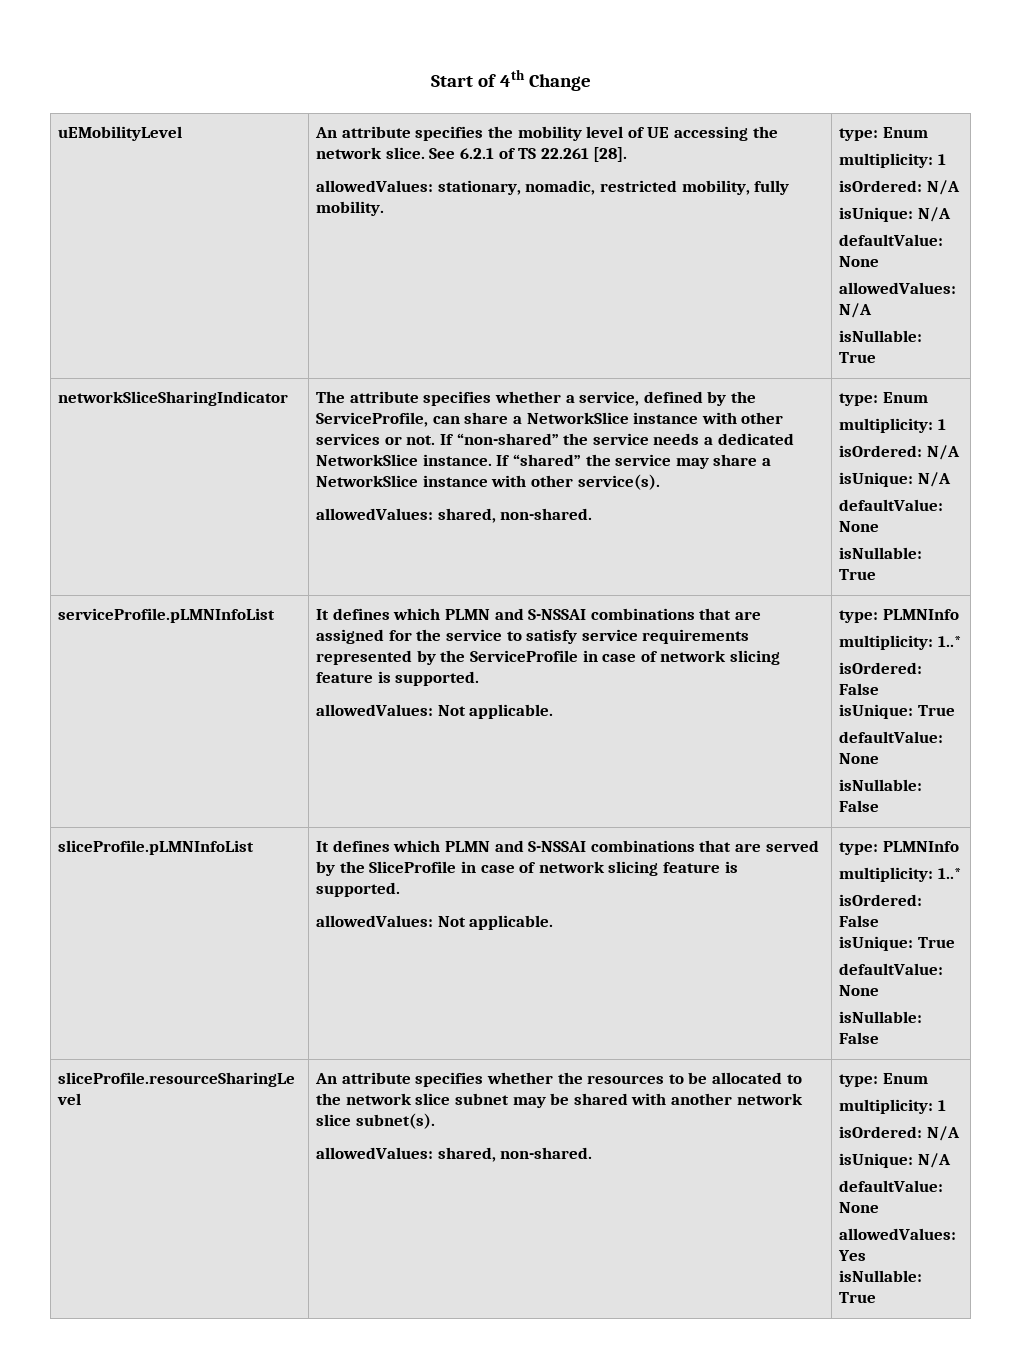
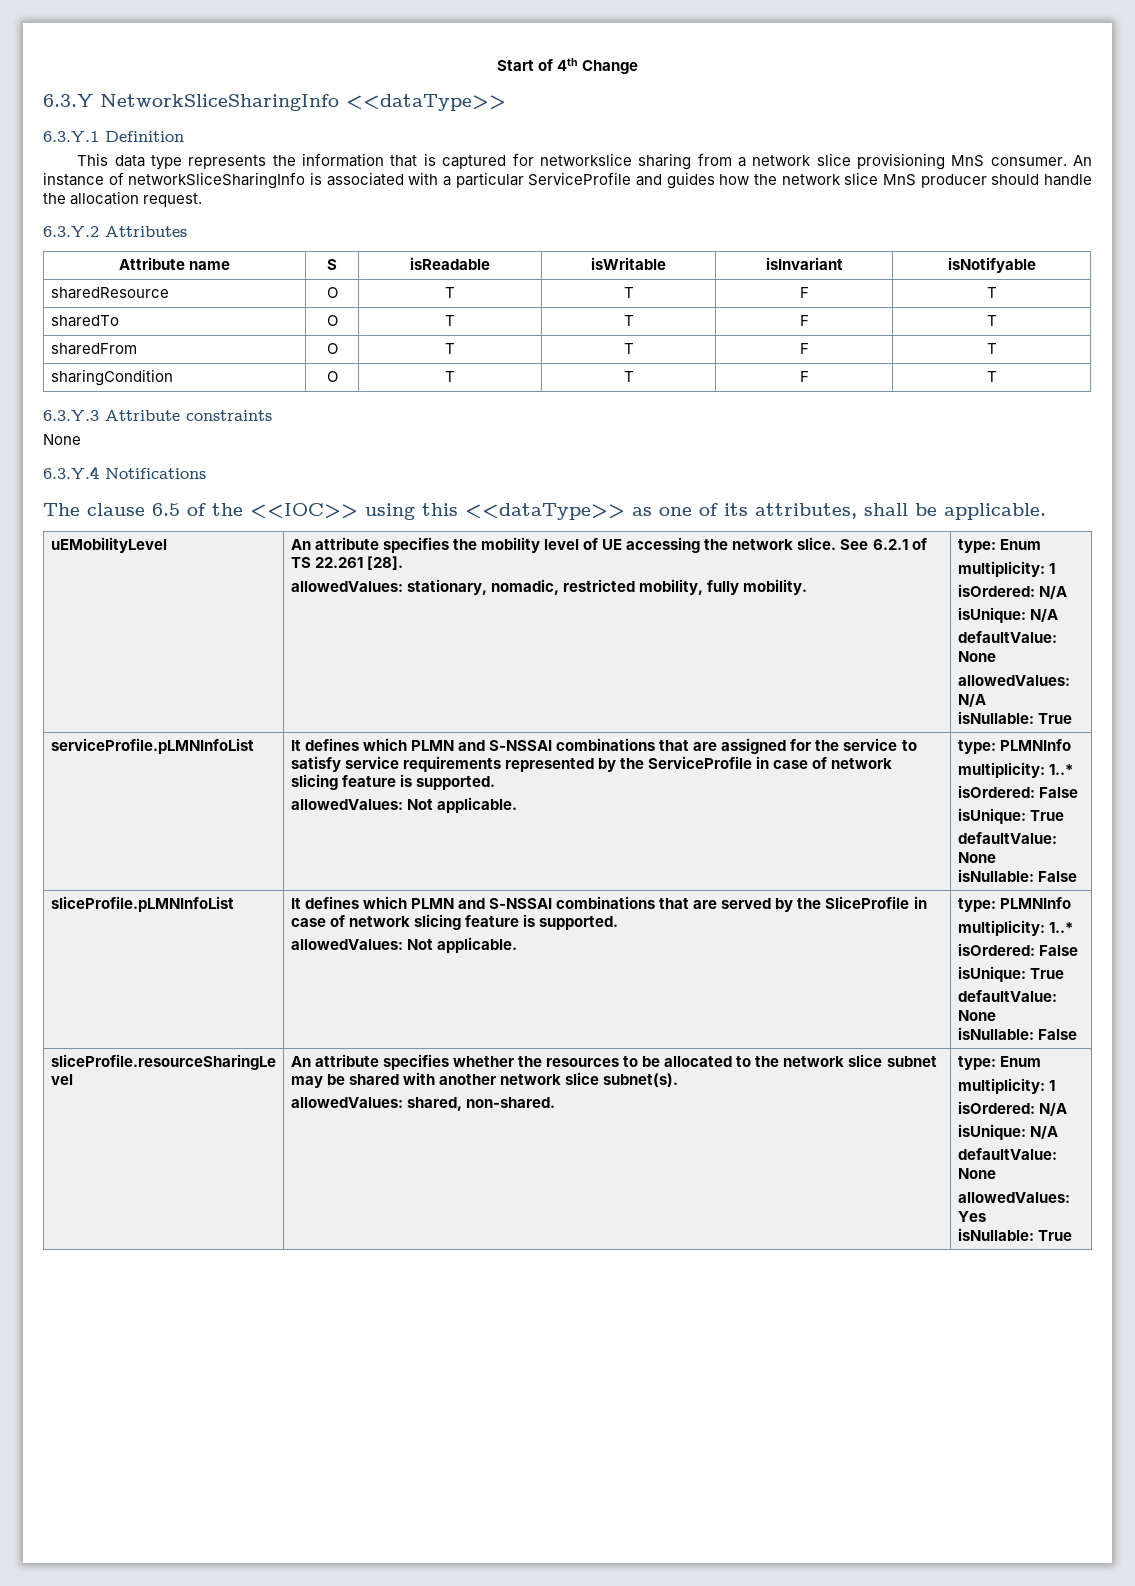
+ 6.3.Y NetworkSliceSharingInfo <<dataType>>
+ 6.3.Y.1 Definition
+ This data type represents the information that is captured for networkslice sharing from a network slice provisioning MnS consumer. An instance of networkSliceSharingInfo is associated with a particular ServiceProfile and guides how the network slice MnS producer should handle the allocation request.
+ 6.3.Y.2 Attributes
+ Attribute name | S | isReadable | isWritable | isInvariant | isNotifyable
+ sharedResource | O | T | T | F | T
+ sharedTo | O | T | T | F | T
+ sharedFrom | O | T | T | F | T
+ sharingCondition | O | T | T | F | T
+ 6.3.Y.3 Attribute constraints
+ None
+ 6.3.Y.4 Notifications
+ The clause 6.5 of the <<IOC>> using this <<dataType>> as one of its attributes, shall be applicable.
- networkSliceSharingIndicator | The attribute specifies whether a service, defined by the ServiceProfile, can share a NetworkSlice instance with other services or not. If “non-shared” the service needs a dedicated NetworkSlice instance. If “shared” the service may share a NetworkSlice instance with other service(s).
- allowedValues: shared, non-shared. | type: Enum
- multiplicity: 1
- isOrdered: N/A
- isUnique: N/A
- defaultValue: None
- isNullable: True

